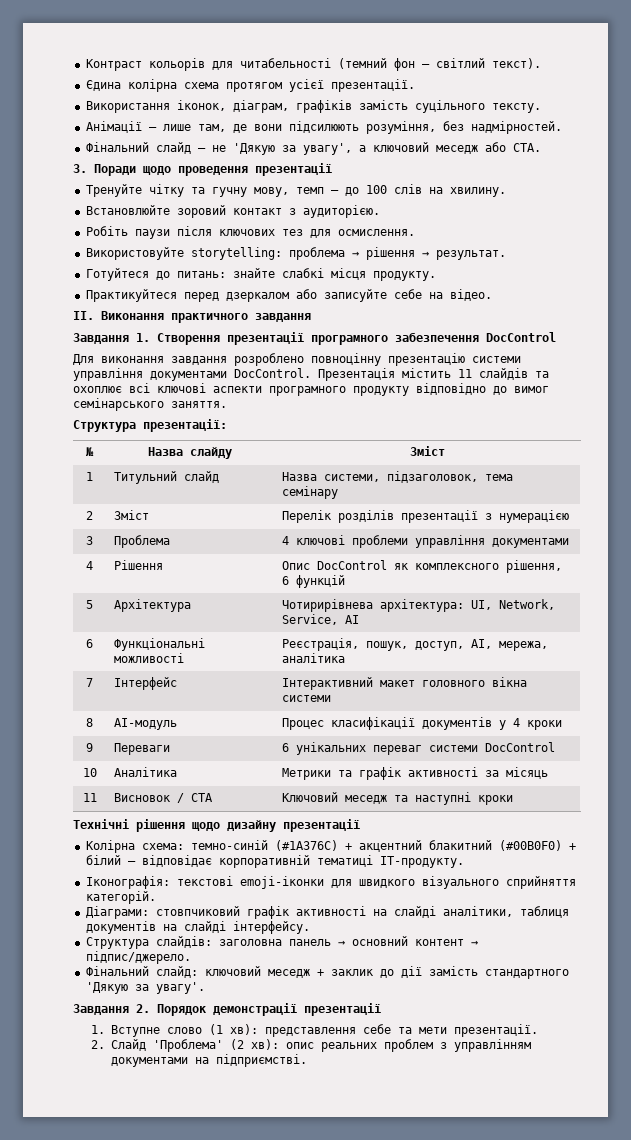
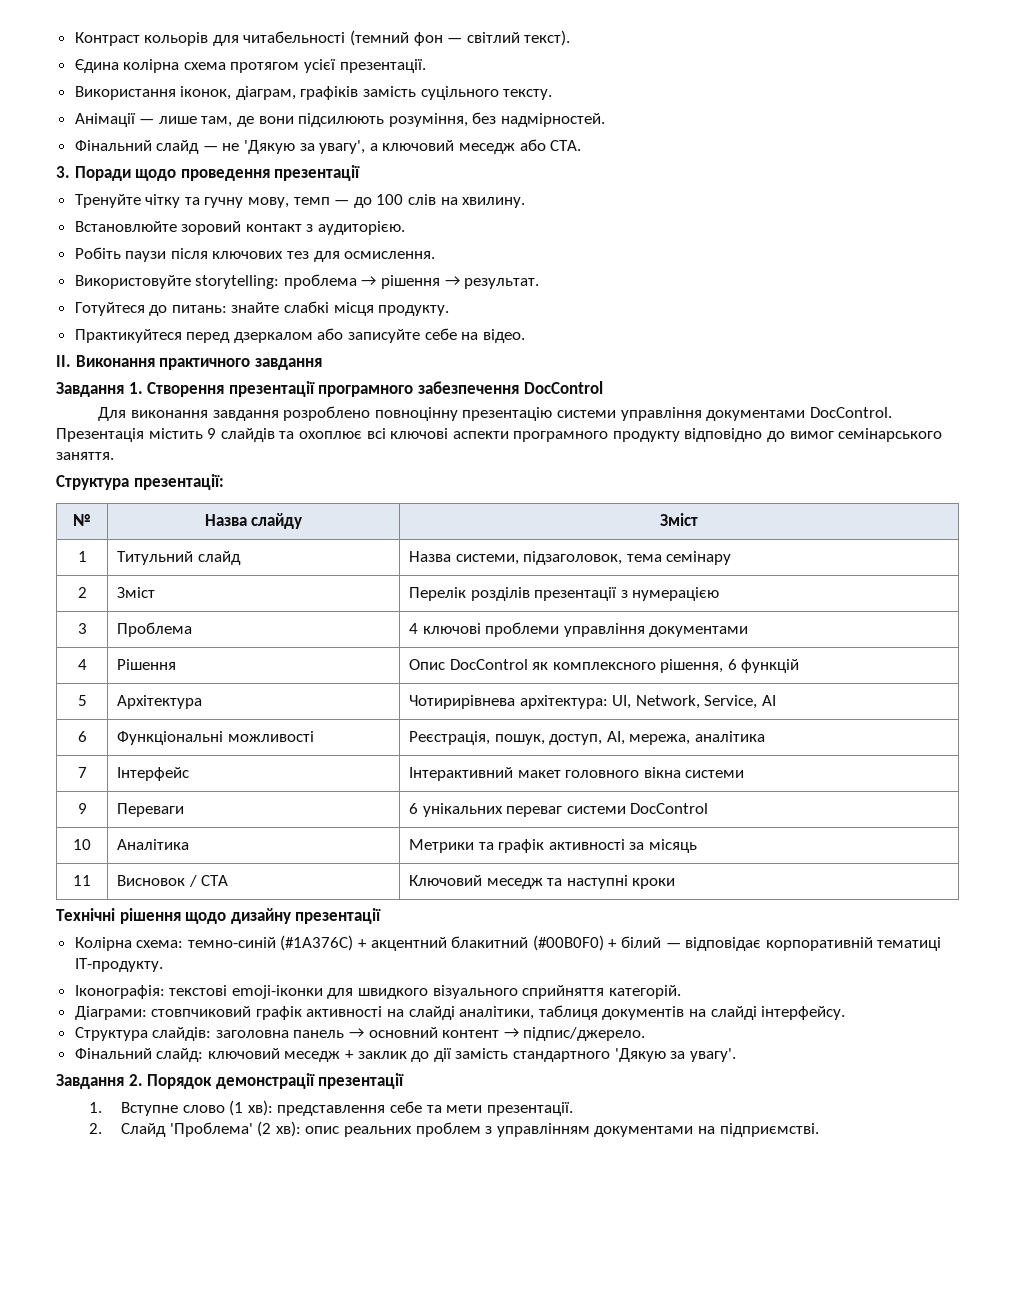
- Презентація містить 11 слайдів та охоплює всі ключові аспекти програмного продукту відповідно до вимог семінарського заняття.
+ Презентація містить 9 слайдів та охоплює всі ключові аспекти програмного продукту відповідно до вимог семінарського заняття.
- 8 | AI-модуль | Процес класифікації документів у 4 кроки

